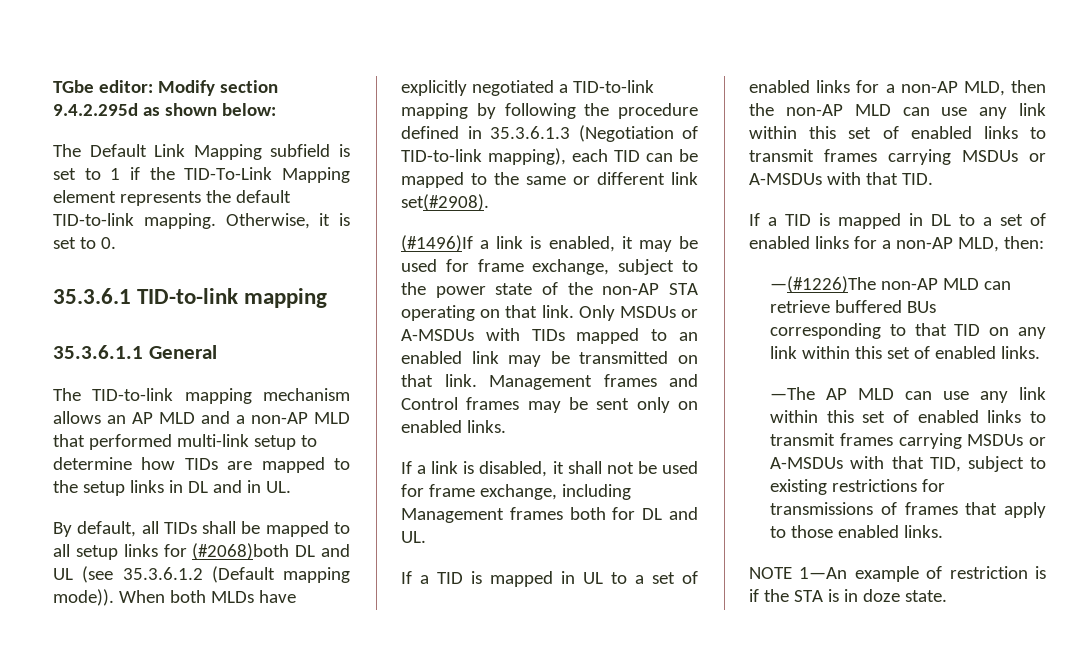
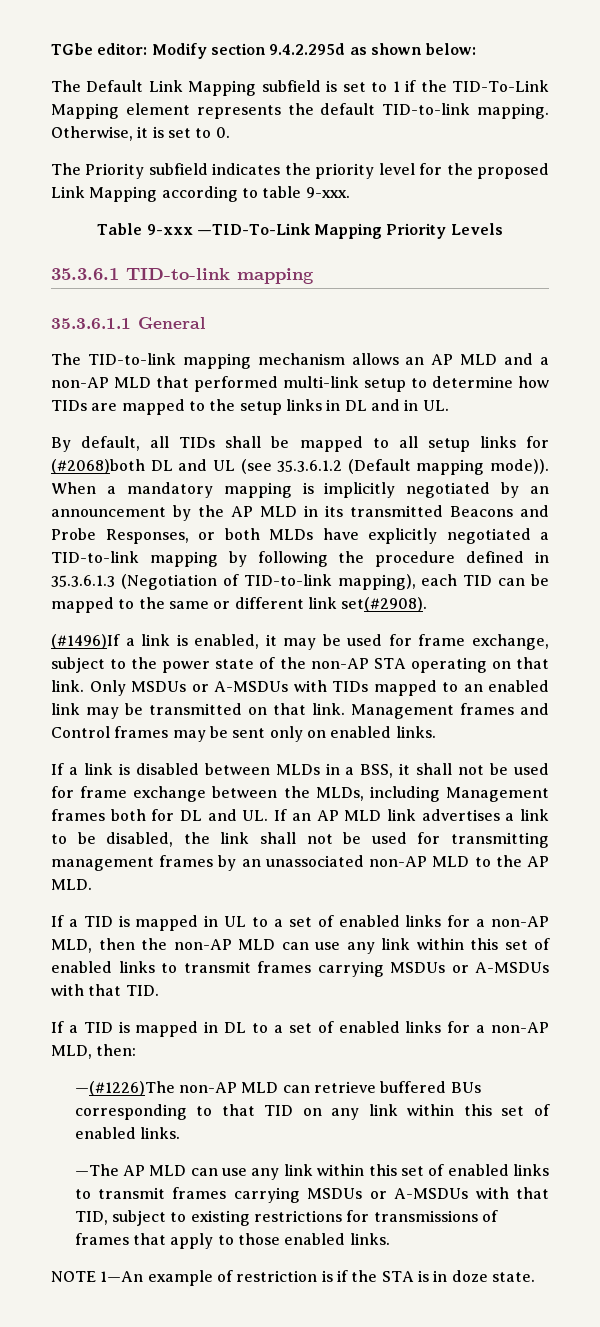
+ The Priority subfield indicates the priority level for the proposed Link Mapping according to table 9-xxx.
+ Table 9-xxx —TID-To-Link Mapping Priority Levels
- When both MLDs have explicitly negotiated a TID-to-link mapping by following the procedure defined in 35.3.6.1.3 (Negotiation of TID-to-link mapping), each TID can be mapped to the same or different link set(#2908).
+ When a mandatory mapping is implicitly negotiated by an announcement by the AP MLD in its transmitted Beacons and Probe Responses, or both MLDs have explicitly negotiated a TID-to-link mapping by following the procedure defined in 35.3.6.1.3 (Negotiation of TID-to-link mapping), each TID can be mapped to the same or different link set(#2908).
- If a link is disabled, it shall not be used for frame exchange, including Management frames both for DL and UL.
+ If a link is disabled between MLDs in a BSS, it shall not be used for frame exchange between the MLDs, including Management frames both for DL and UL. If an AP MLD link advertises a link to be disabled, the link shall not be used for transmitting management frames by an unassociated non-AP MLD to the AP MLD.

